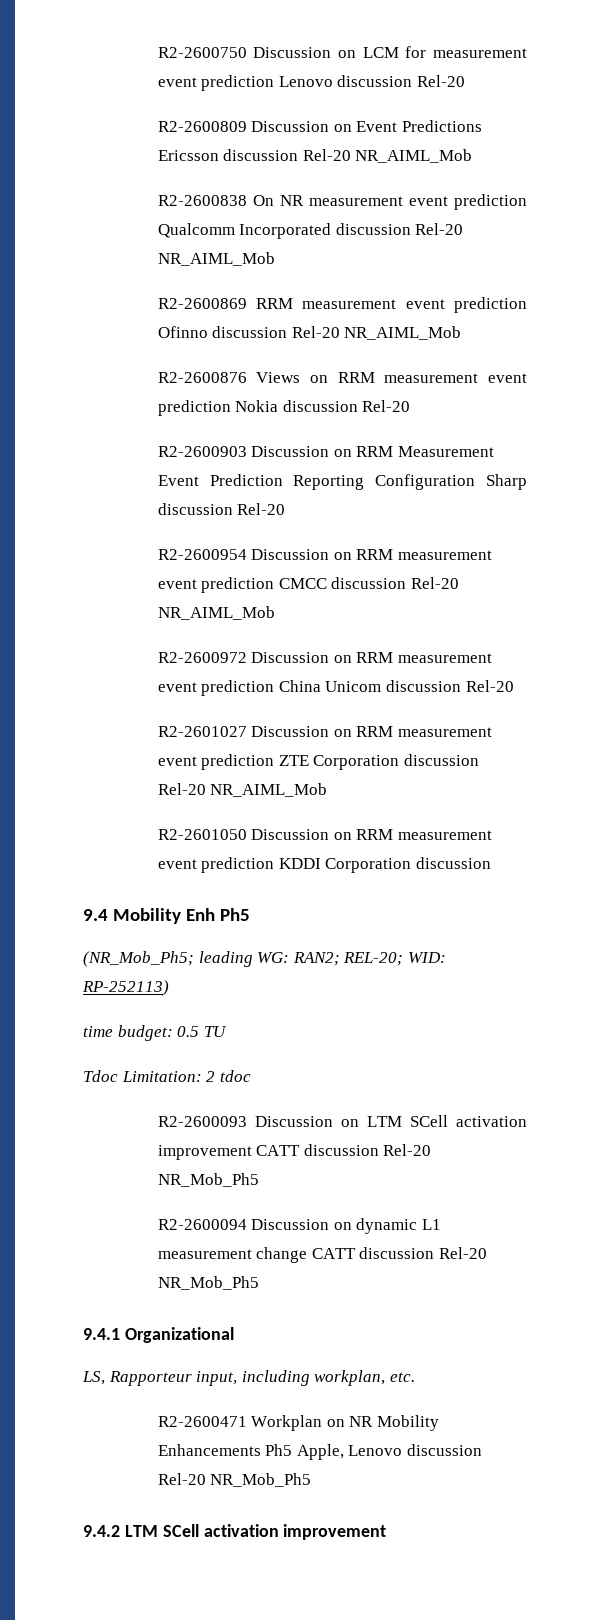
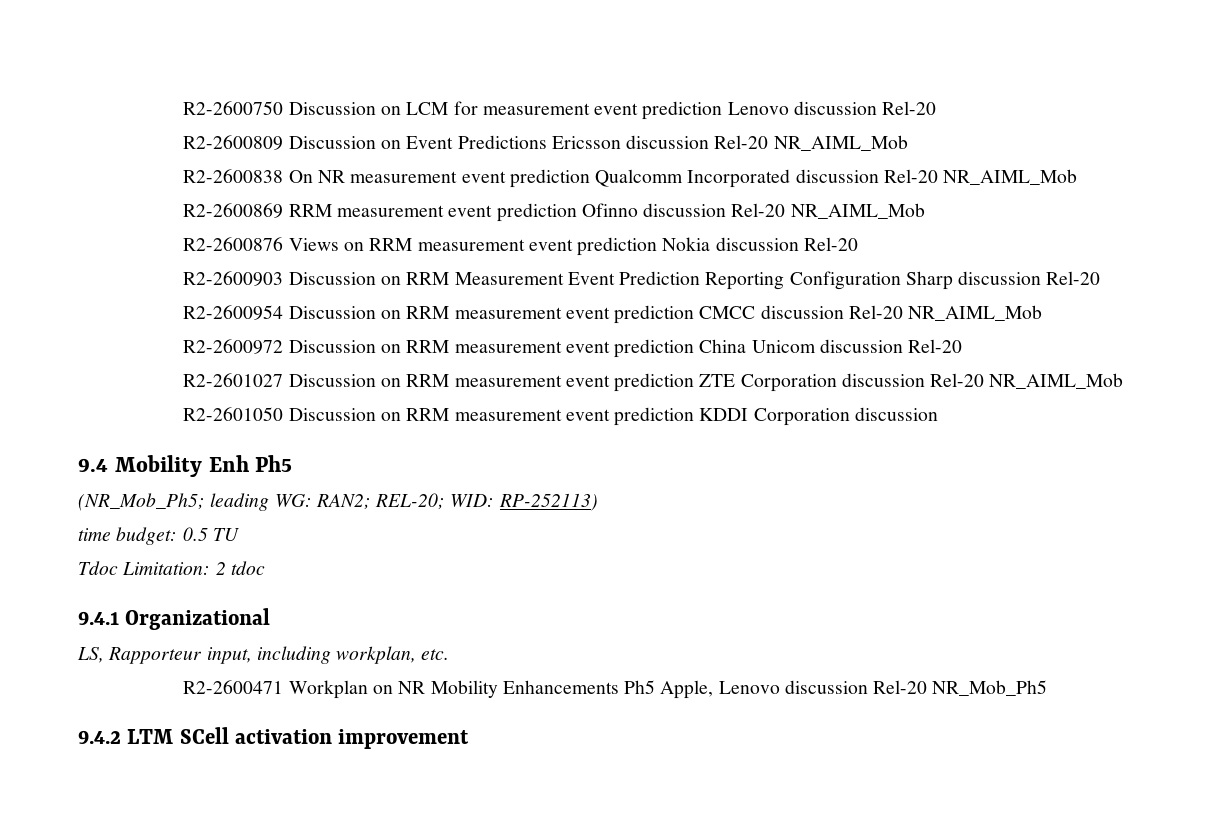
- R2-2600093 Discussion on LTM SCell activation improvement CATT discussion Rel-20 NR_Mob_Ph5
- R2-2600094 Discussion on dynamic L1 measurement change CATT discussion Rel-20 NR_Mob_Ph5

